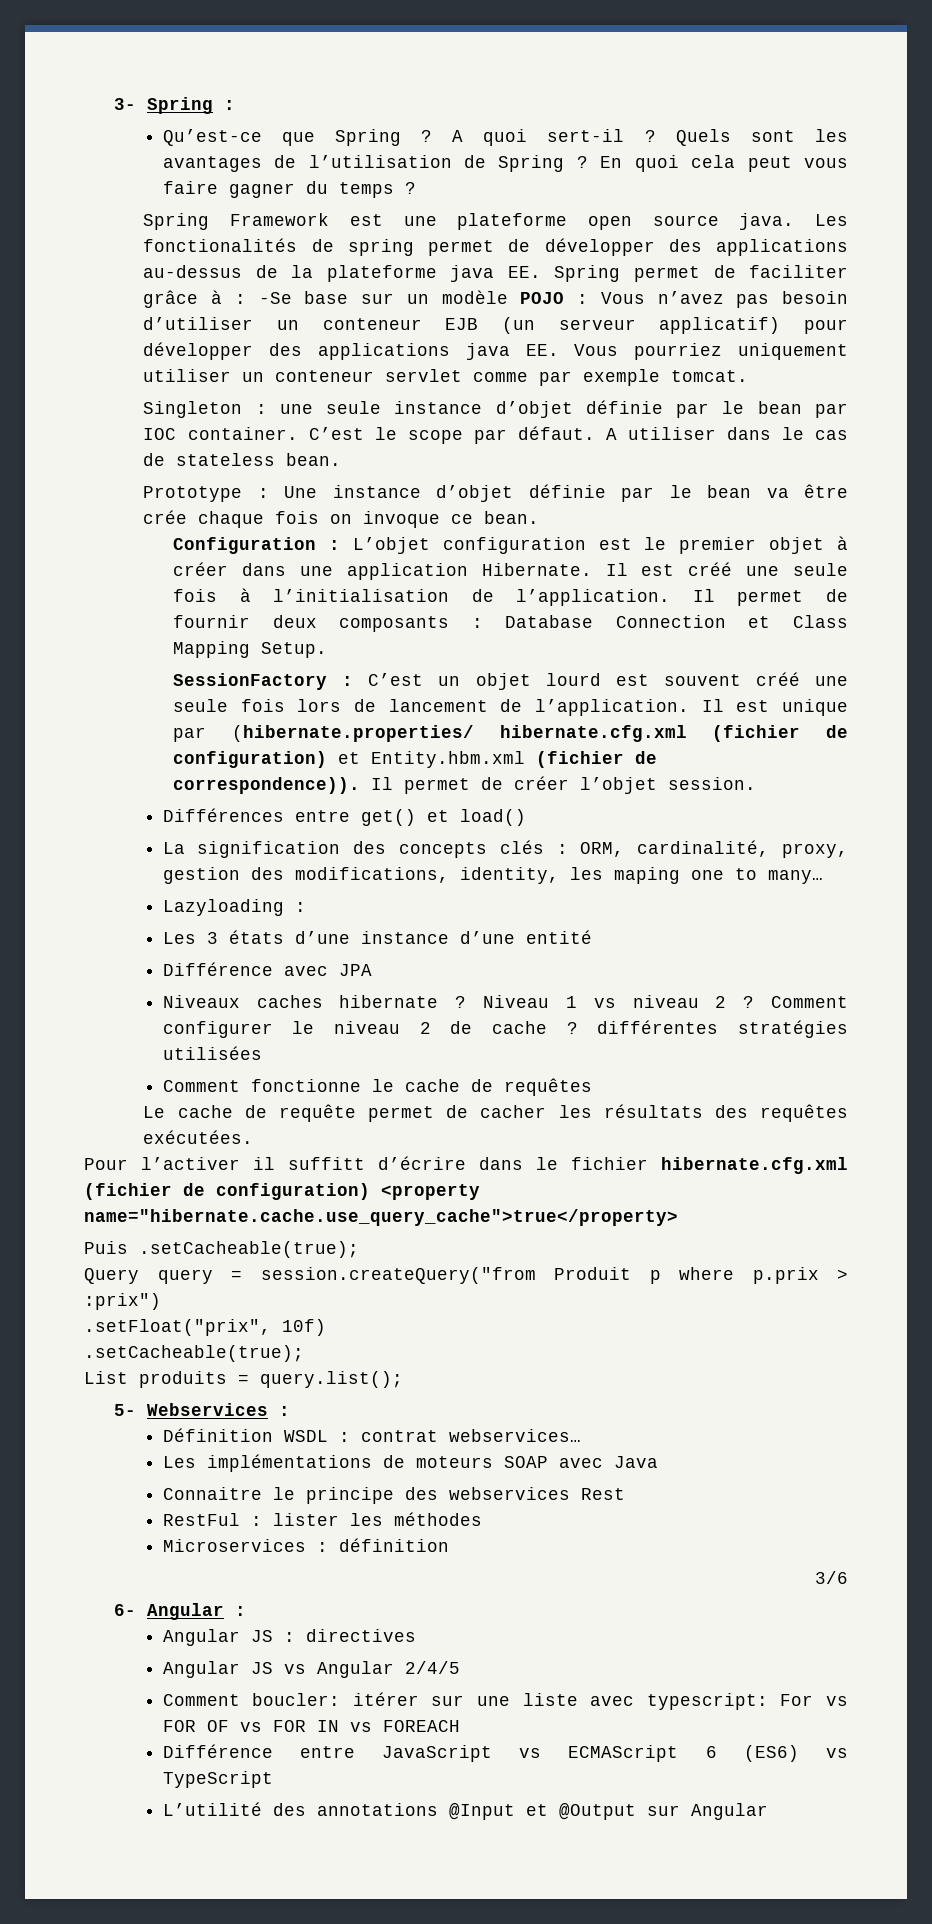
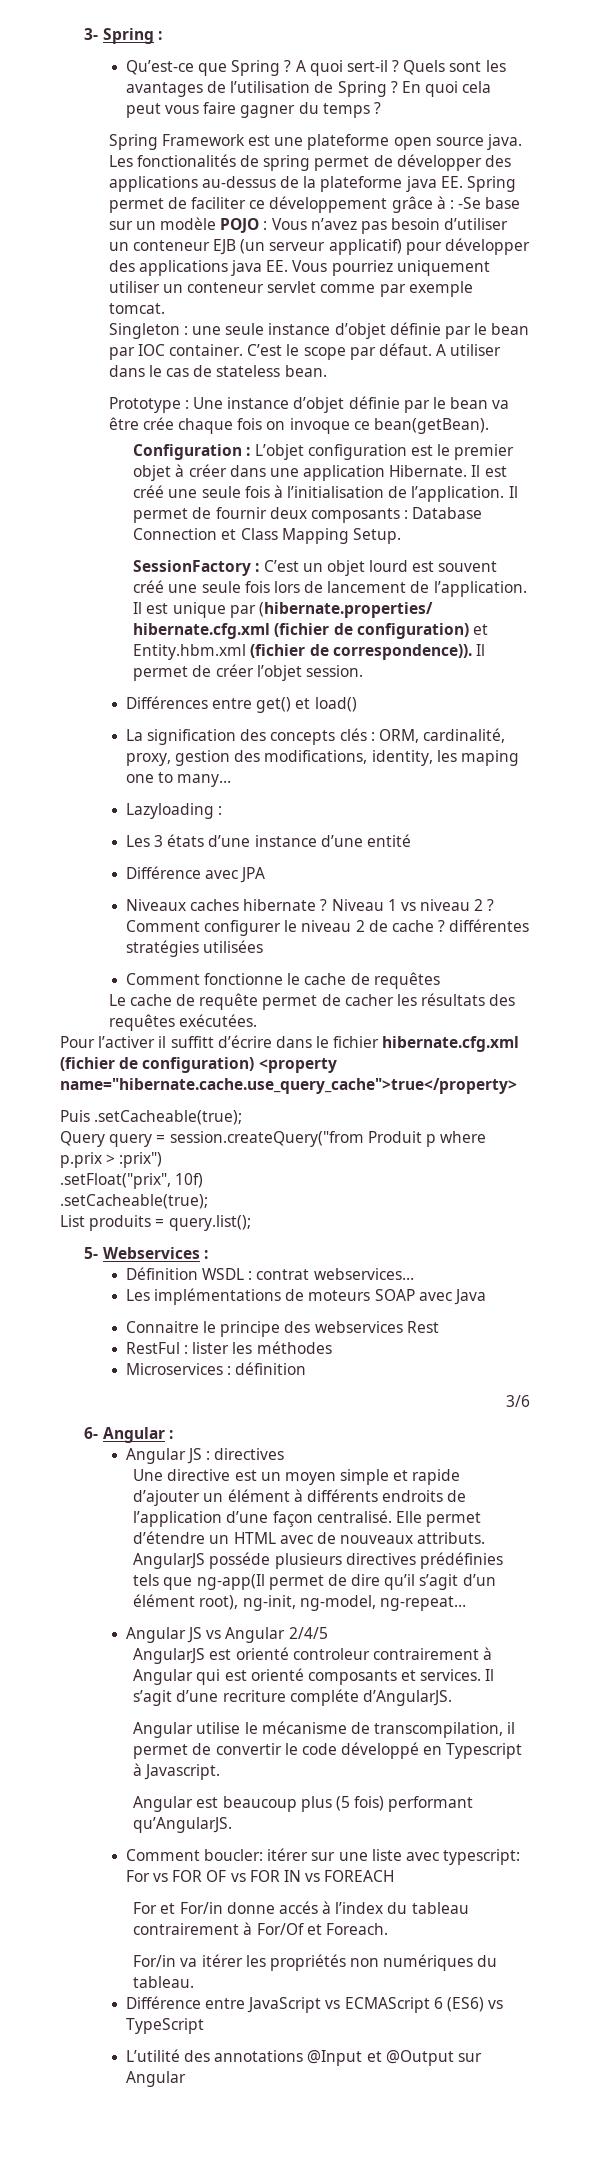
- Les fonctionalités de spring permet de développer des applications au-dessus de la plateforme java EE. Spring permet de faciliter grâce à : -Se base sur un modèle POJO : Vous n’avez pas besoin d’utiliser un conteneur EJB (un serveur applicatif) pour développer des applications java EE. Vous pourriez uniquement utiliser un conteneur servlet comme par exemple tomcat.
+ Les fonctionalités de spring permet de développer des applications au-dessus de la plateforme java EE. Spring permet de faciliter ce développement grâce à : -Se base sur un modèle POJO : Vous n’avez pas besoin d’utiliser un conteneur EJB (un serveur applicatif) pour développer des applications java EE. Vous pourriez uniquement utiliser un conteneur servlet comme par exemple tomcat.
- Prototype : Une instance d’objet définie par le bean va être crée chaque fois on invoque ce bean.
+ Prototype : Une instance d’objet définie par le bean va être crée chaque fois on invoque ce bean(getBean).
+ Une directive est un moyen simple et rapide d’ajouter un élément à différents endroits de l’application d’une façon centralisé. Elle permet d’étendre un HTML avec de nouveaux attributs. AngularJS posséde plusieurs directives prédéfinies tels que ng-app(Il permet de dire qu’il s’agit d’un élément root), ng-init, ng-model, ng-repeat…
+ AngularJS est orienté controleur contrairement à Angular qui est orienté composants et services. Il s’agit d’une recriture compléte d’AngularJS.
+ Angular utilise le mécanisme de transcompilation, il permet de convertir le code développé en Typescript à Javascript.
+ Angular est beaucoup plus (5 fois) performant qu’AngularJS.
+ For et For/in donne accés à l’index du tableau contrairement à For/Of et Foreach.
+ For/in va itérer les propriétés non numériques du tableau.

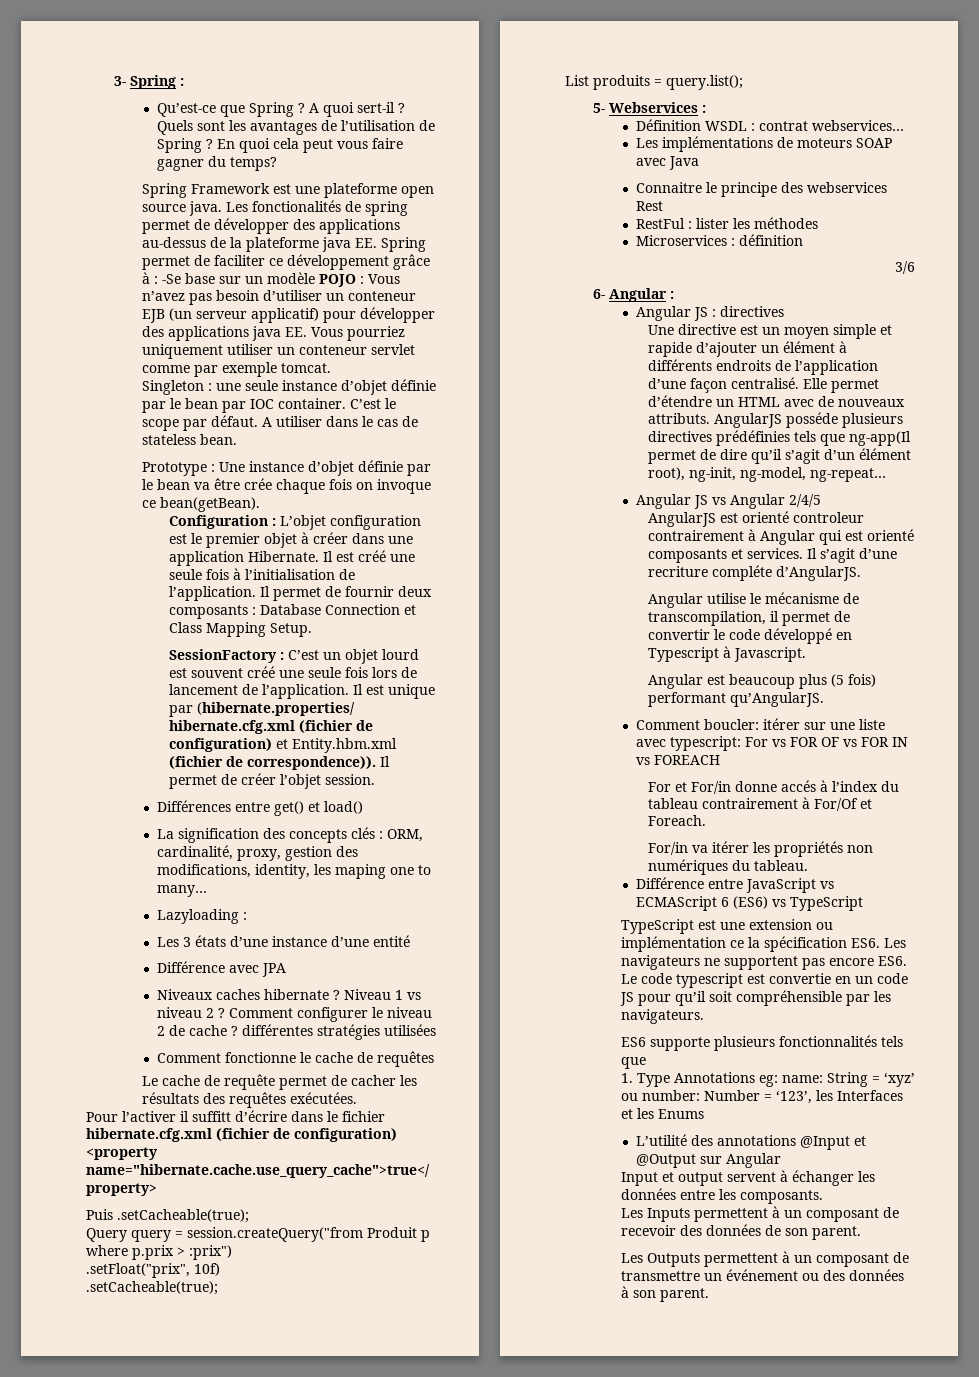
- En quoi cela peut vous faire gagner du temps ?
+ En quoi cela peut vous faire gagner du temps?
+ TypeScript est une extension ou implémentation ce la spécification ES6. Les navigateurs ne supportent pas encore ES6. Le code typescript est convertie en un code JS pour qu’il soit compréhensible par les navigateurs.
+ ES6 supporte plusieurs fonctionnalités tels que
+ 1. Type Annotations eg: name: String = ‘xyz’ ou number: Number = ‘123’, les Interfaces et les Enums
+ Input et output servent à échanger les données entre les composants.
+ Les Inputs permettent à un composant de recevoir des données de son parent.
+ Les Outputs permettent à un composant de transmettre un événement ou des données à son parent.

